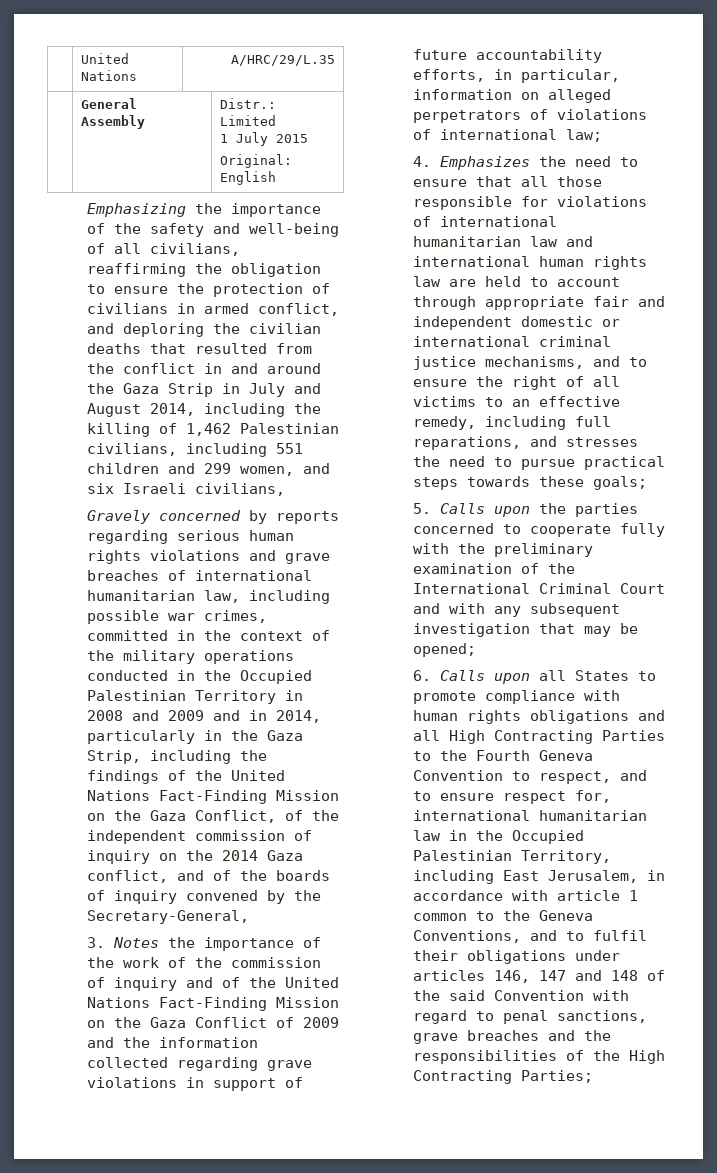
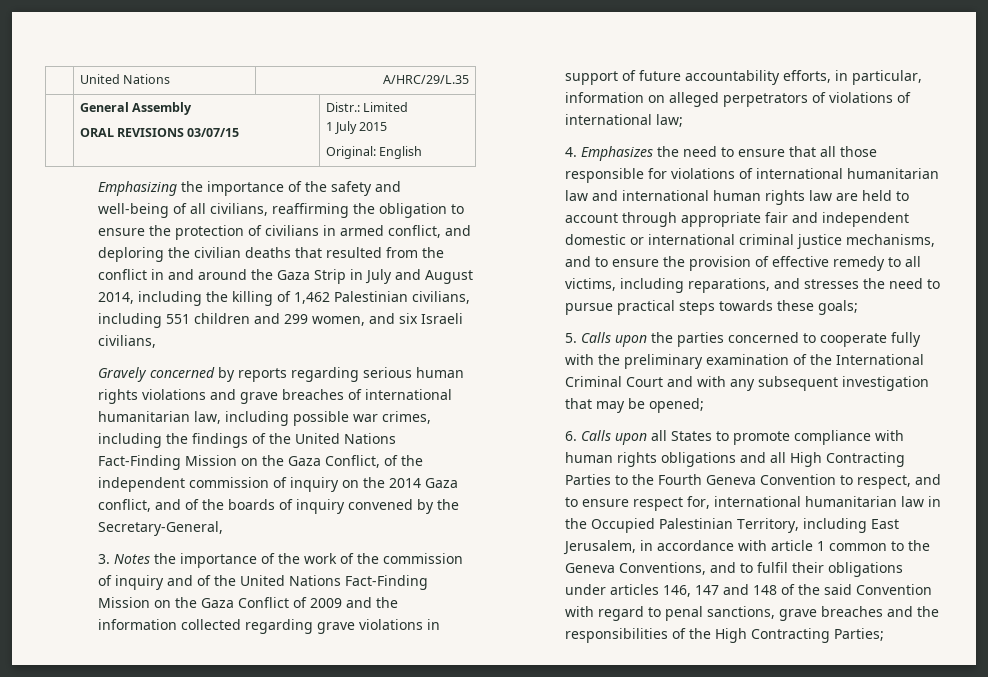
- | General Assembly | Distr.: Limited
+ | General Assembly
+ ORAL REVISIONS 03/07/15 | Distr.: Limited
- Gravely concerned by reports regarding serious human rights violations and grave breaches of international humanitarian law, including possible war crimes, committed in the context of the military operations conducted in the Occupied Palestinian Territory in 2008 and 2009 and in 2014, particularly in the Gaza Strip, including the findings of the United Nations Fact-Finding Mission on the Gaza Conflict, of the independent commission of inquiry on the 2014 Gaza conflict, and of the boards of inquiry convened by the Secretary-General,
+ Gravely concerned by reports regarding serious human rights violations and grave breaches of international humanitarian law, including possible war crimes, including the findings of the United Nations Fact-Finding Mission on the Gaza Conflict, of the independent commission of inquiry on the 2014 Gaza conflict, and of the boards of inquiry convened by the Secretary-General,
- 4. Emphasizes the need to ensure that all those responsible for violations of international humanitarian law and international human rights law are held to account through appropriate fair and independent domestic or international criminal justice mechanisms, and to ensure the right of all victims to an effective remedy, including full reparations, and stresses the need to pursue practical steps towards these goals;
+ 4. Emphasizes the need to ensure that all those responsible for violations of international humanitarian law and international human rights law are held to account through appropriate fair and independent domestic or international criminal justice mechanisms, and to ensure the provision of effective remedy to all victims, including reparations, and stresses the need to pursue practical steps towards these goals;

